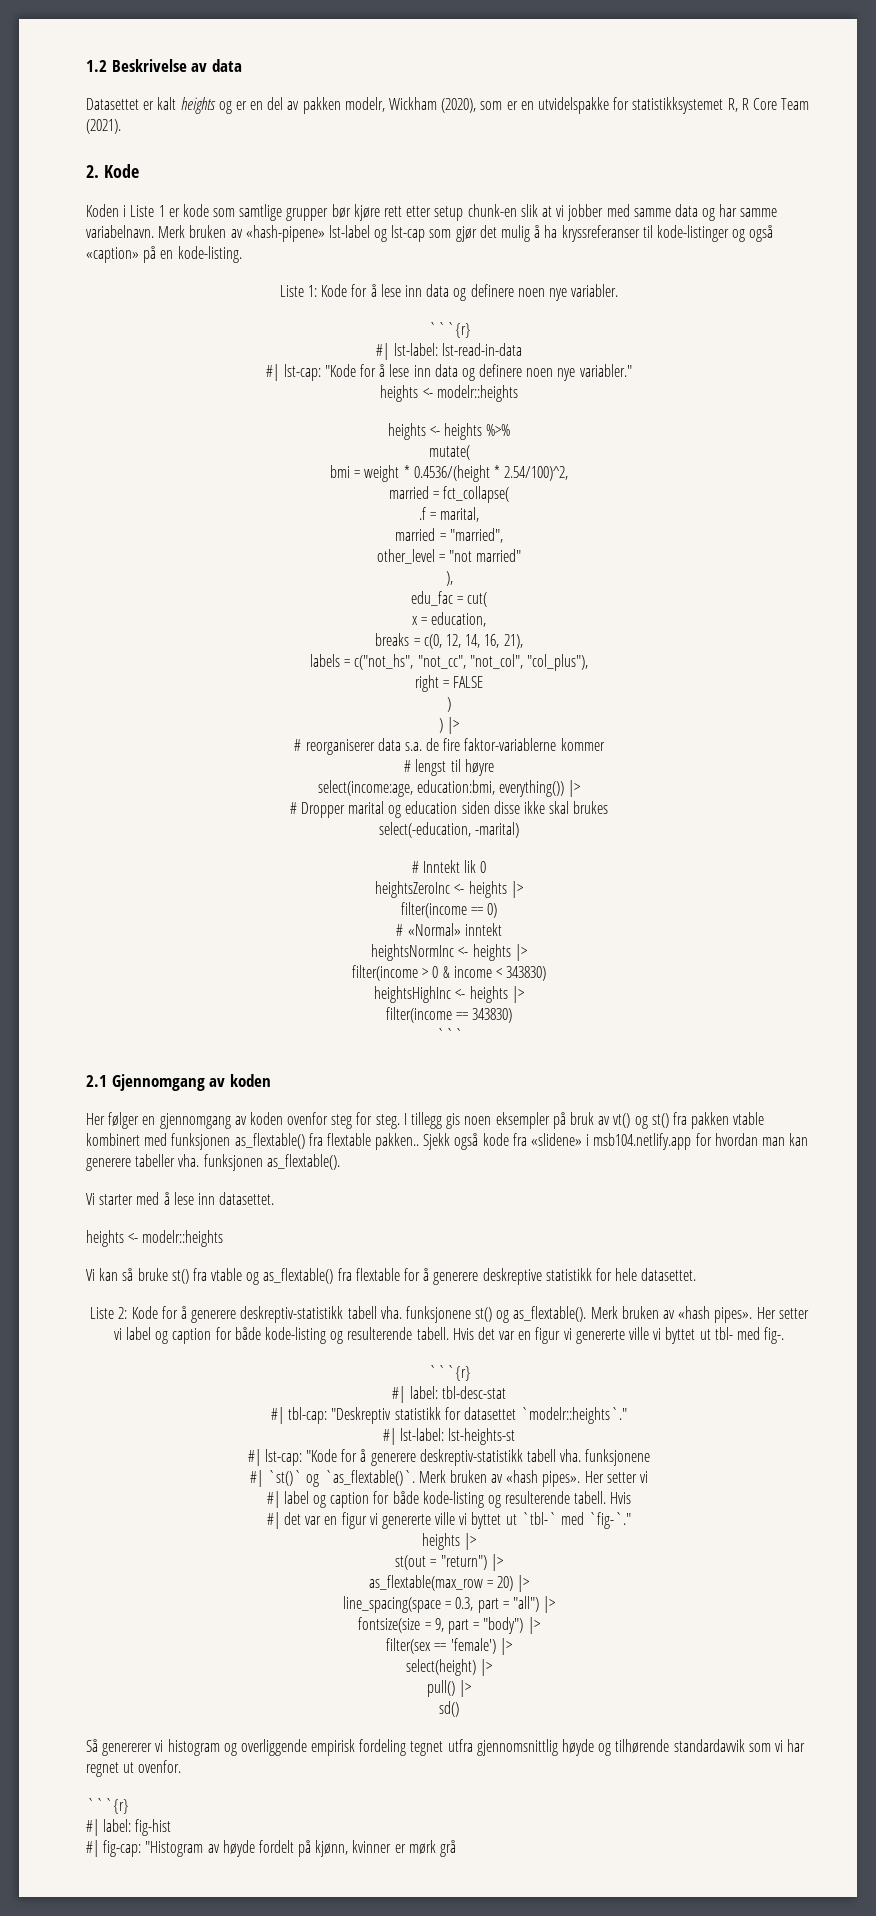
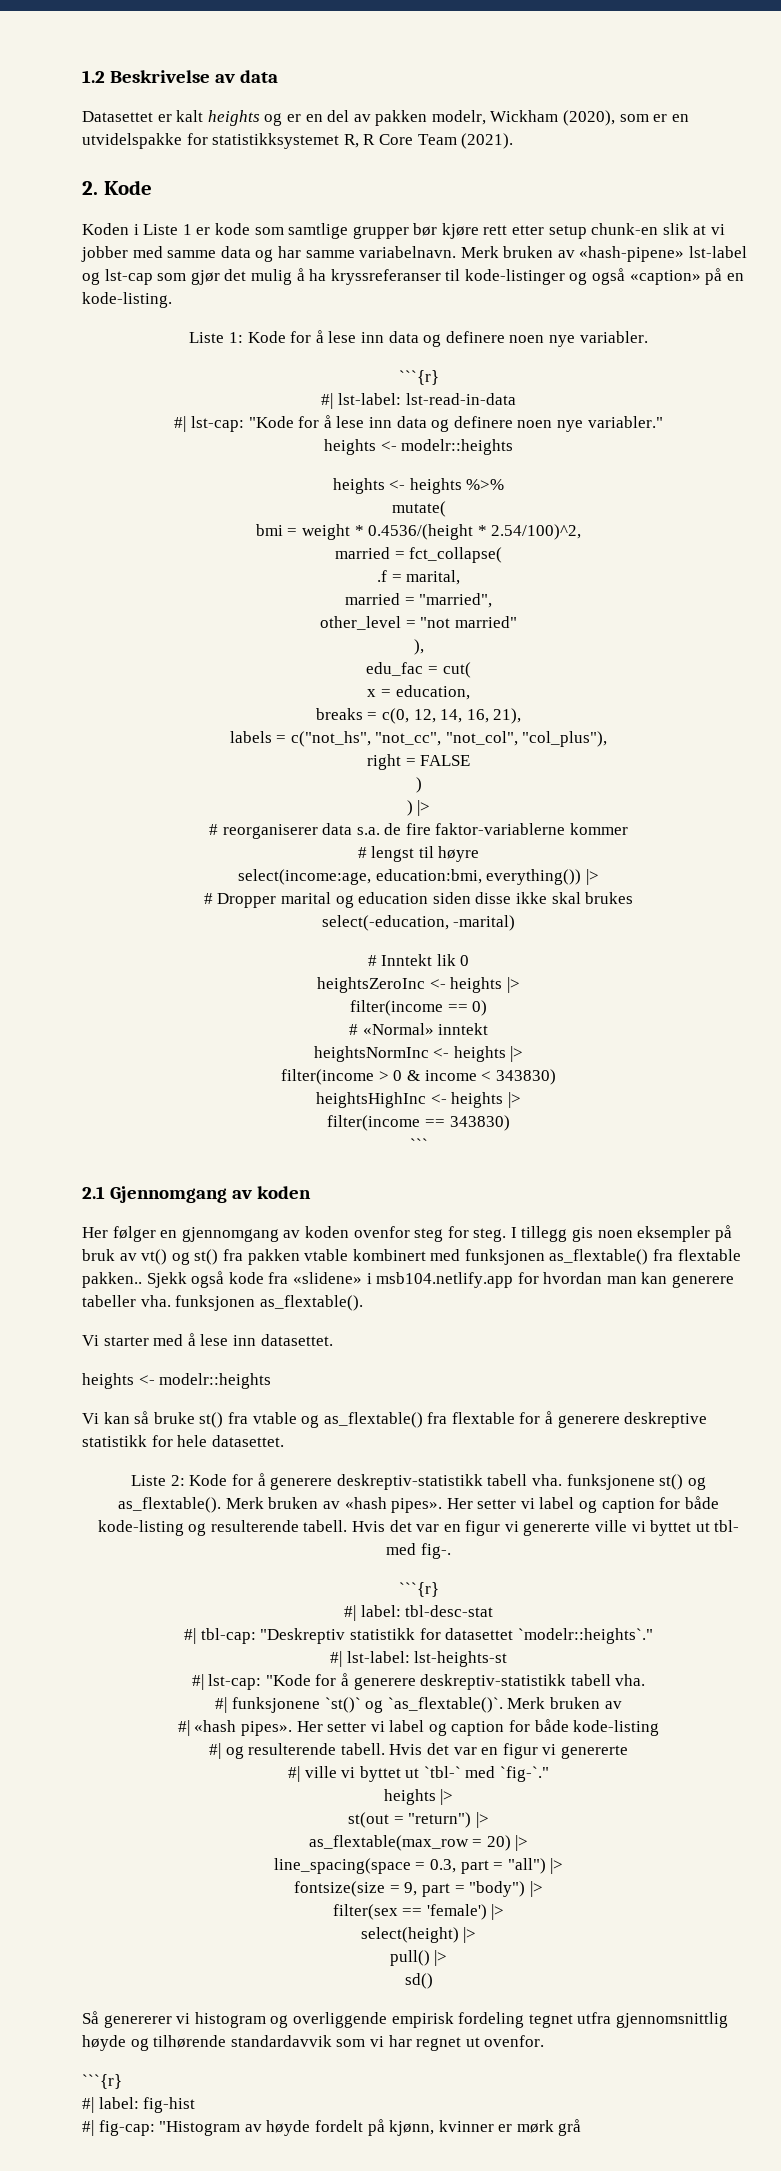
- #| lst-cap: "Kode for å generere deskreptiv-statistikk tabell vha. funksjonene
- #| `st()` og `as_flextable()`. Merk bruken av «hash pipes». Her setter vi
- #| label og caption for både kode-listing og resulterende tabell. Hvis
- #| det var en figur vi genererte ville vi byttet ut `tbl-` med `fig-`."
+ #| lst-cap: "Kode for å generere deskreptiv-statistikk tabell vha.
+ #| funksjonene `st()` og `as_flextable()`. Merk bruken av
+ #| «hash pipes». Her setter vi label og caption for både kode-listing
+ #| og resulterende tabell. Hvis det var en figur vi genererte
+ #| ville vi byttet ut `tbl-` med `fig-`."

